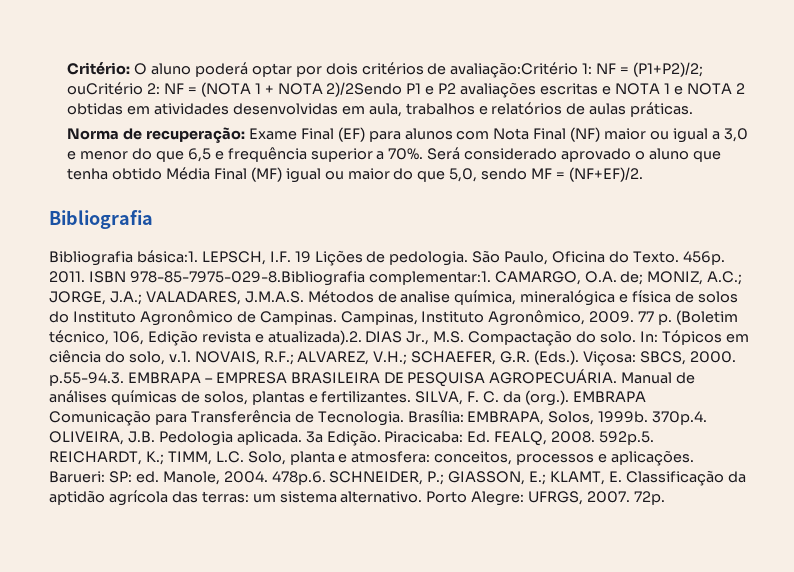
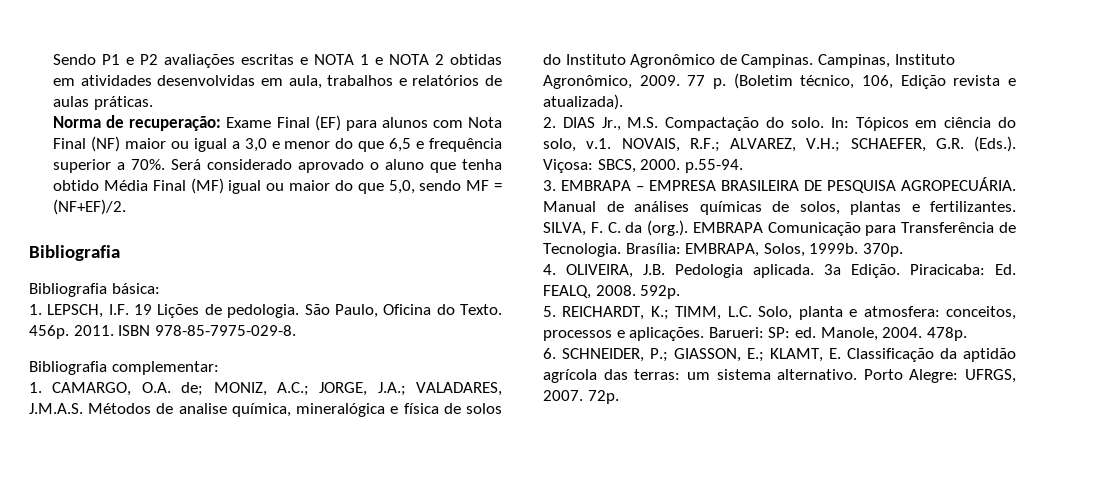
- Critério: O aluno poderá optar por dois critérios de avaliação:Critério 1: NF = (P1+P2)/2; ouCritério 2: NF = (NOTA 1 + NOTA 2)/2Sendo P1 e P2 avaliações escritas e NOTA 1 e NOTA 2 obtidas em atividades desenvolvidas em aula, trabalhos e relatórios de aulas práticas.
+ Sendo P1 e P2 avaliações escritas e NOTA 1 e NOTA 2 obtidas em atividades desenvolvidas em aula, trabalhos e relatórios de aulas práticas.
- Bibliografia básica:1. LEPSCH, I.F. 19 Lições de pedologia.
+ Bibliografia básica:
+ 1. LEPSCH, I.F. 19 Lições de pedologia.
- ISBN 978-85-7975-029-8.Bibliografia complementar:1. CAMARGO, O.A. de; MONIZ, A.C.; JORGE, J.A.; VALADARES, J.M.A.S. Métodos de analise química, mineralógica e física de solos do Instituto Agronômico de Campinas.
+ ISBN 978-85-7975-029-8.
+ Bibliografia complementar:
+ 1. CAMARGO, O.A. de; MONIZ, A.C.; JORGE, J.A.; VALADARES, J.M.A.S. Métodos de analise química, mineralógica e física de solos do Instituto Agronômico de Campinas.
- 77 p. (Boletim técnico, 106, Edição revista e atualizada).2. DIAS Jr., M.S. Compactação do solo.
+ 77 p. (Boletim técnico, 106, Edição revista e atualizada).
+ 2. DIAS Jr., M.S. Compactação do solo.
- In: Tópicos em ciência do solo, v.1. NOVAIS, R.F.; ALVAREZ, V.H.; SCHAEFER, G.R. (Eds.). Viçosa: SBCS, 2000. p.55-94.3. EMBRAPA – EMPRESA BRASILEIRA DE PESQUISA AGROPECUÁRIA.
+ In: Tópicos em ciência do solo, v.1. NOVAIS, R.F.; ALVAREZ, V.H.; SCHAEFER, G.R. (Eds.). Viçosa: SBCS, 2000. p.55-94.
+ 3. EMBRAPA – EMPRESA BRASILEIRA DE PESQUISA AGROPECUÁRIA.
- 370p.4. OLIVEIRA, J.B. Pedologia aplicada.
+ 370p.
+ 4. OLIVEIRA, J.B. Pedologia aplicada.
- 592p.5. REICHARDT, K.; TIMM, L.C. Solo, planta e atmosfera: conceitos, processos e aplicações.
+ 592p.
+ 5. REICHARDT, K.; TIMM, L.C. Solo, planta e atmosfera: conceitos, processos e aplicações.
- 478p.6. SCHNEIDER, P.; GIASSON, E.; KLAMT, E. Classificação da aptidão agrícola das terras: um sistema alternativo.
+ 478p.
+ 6. SCHNEIDER, P.; GIASSON, E.; KLAMT, E. Classificação da aptidão agrícola das terras: um sistema alternativo.

